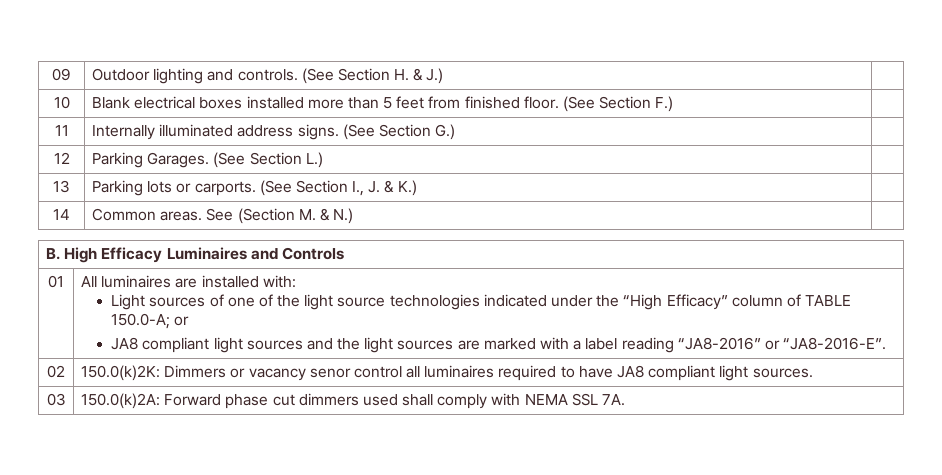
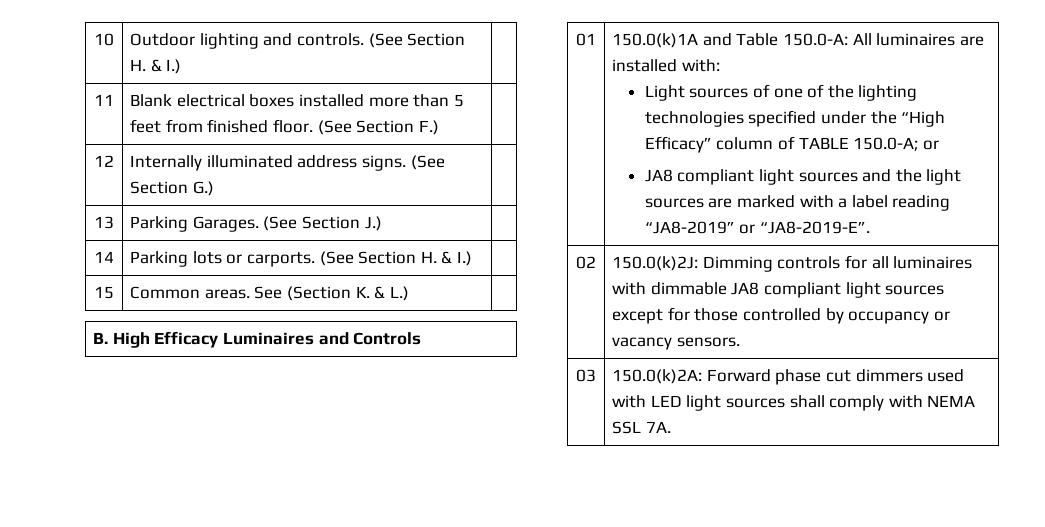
- 09 | Outdoor lighting and controls. (See Section H. & J.) |
- 10 | Blank electrical boxes installed more than 5 feet from finished floor. (See Section F.) |
+ 10 | Outdoor lighting and controls. (See Section H. & I.) |
+ 11 | Blank electrical boxes installed more than 5 feet from finished floor. (See Section F.) |
- 11 | Internally illuminated address signs. (See Section G.) |
+ 12 | Internally illuminated address signs. (See Section G.) |
- 12 | Parking Garages. (See Section L.) |
- 13 | Parking lots or carports. (See Section I., J. & K.) |
- 14 | Common areas. See (Section M. & N.) |
+ 13 | Parking Garages. (See Section J.) |
+ 14 | Parking lots or carports. (See Section H. & I.) |
+ 15 | Common areas. See (Section K. & L.) |
- All luminaires are installed with:
+ 150.0(k)1A and Table 150.0-A: All luminaires are installed with:
- Light sources of one of the light source technologies indicated under the “High Efficacy” column of TABLE 150.0-A; or
+ Light sources of one of the lighting technologies specified under the “High Efficacy” column of TABLE 150.0-A; or
- JA8 compliant light sources and the light sources are marked with a label reading “JA8-2016” or “JA8-2016-E”.
- 02 | 150.0(k)2K: Dimmers or vacancy senor control all luminaires required to have JA8 compliant light sources.
+ JA8 compliant light sources and the light sources are marked with a label reading “JA8-2019” or “JA8-2019-E”.
+ 02 | 150.0(k)2J: Dimming controls for all luminaires with dimmable JA8 compliant light sources except for those controlled by occupancy or vacancy sensors.
- 03 | 150.0(k)2A: Forward phase cut dimmers used shall comply with NEMA SSL 7A.
+ 03 | 150.0(k)2A: Forward phase cut dimmers used with LED light sources shall comply with NEMA SSL 7A.

